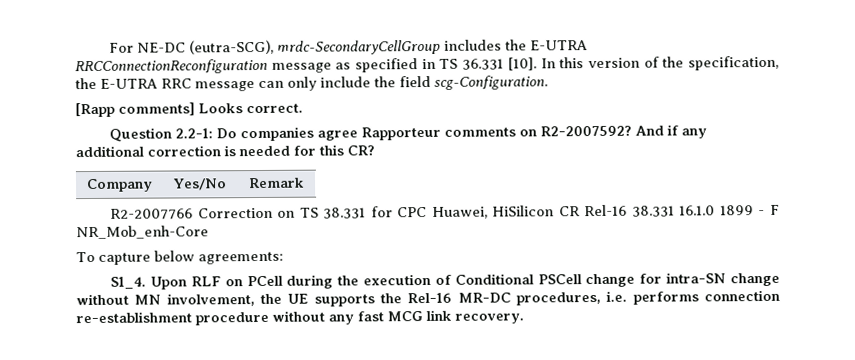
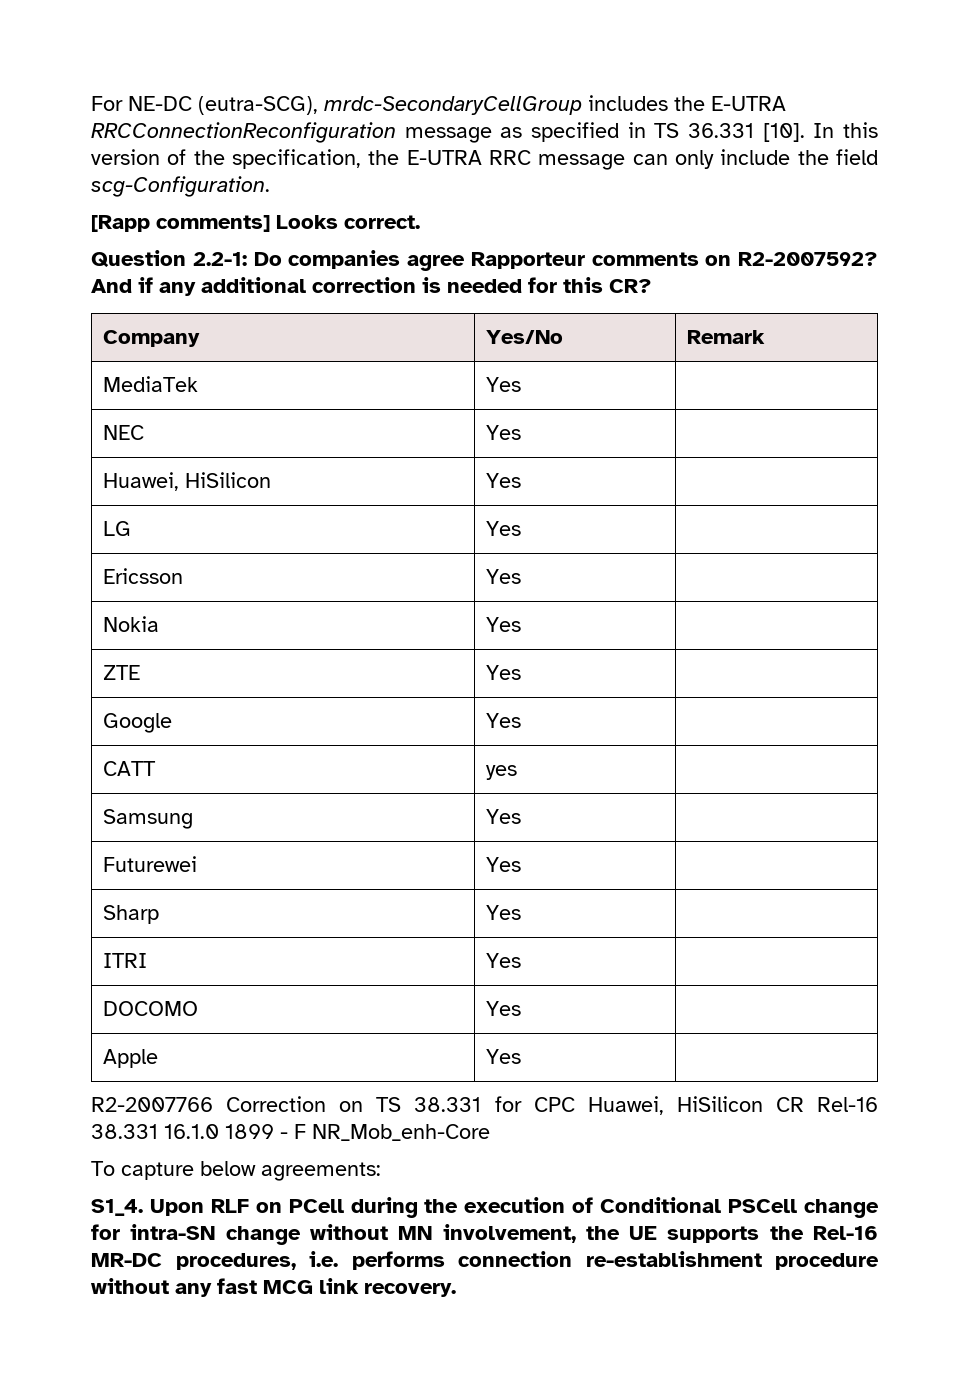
+ MediaTek | Yes |
+ NEC | Yes |
+ Huawei, HiSilicon | Yes |
+ LG | Yes |
+ Ericsson | Yes |
+ Nokia | Yes |
+ ZTE | Yes |
+ Google | Yes |
+ CATT | yes |
+ Samsung | Yes |
+ Futurewei | Yes |
+ Sharp | Yes |
+ ITRI | Yes |
+ DOCOMO | Yes |
+ Apple | Yes |

